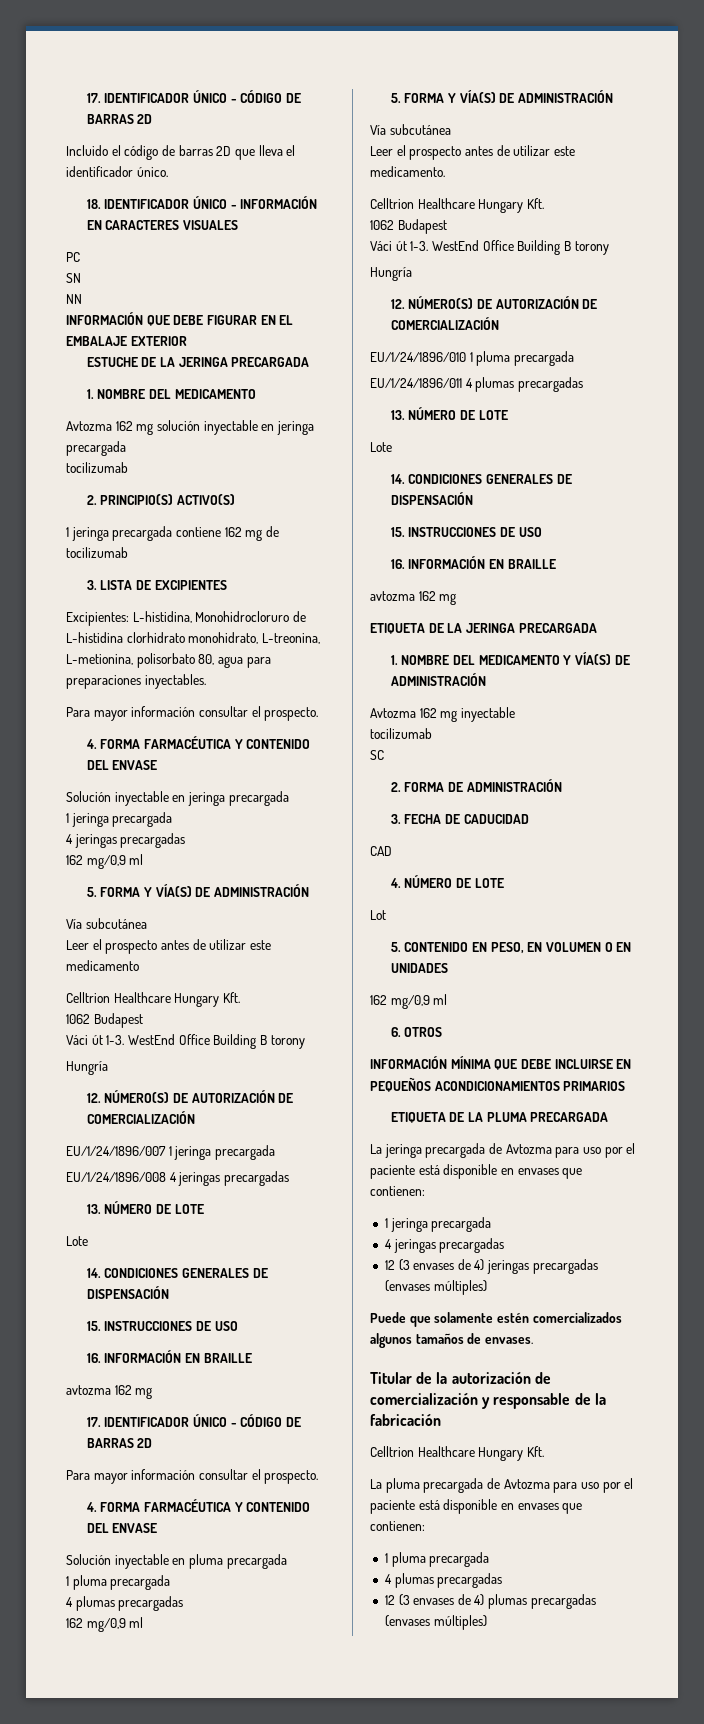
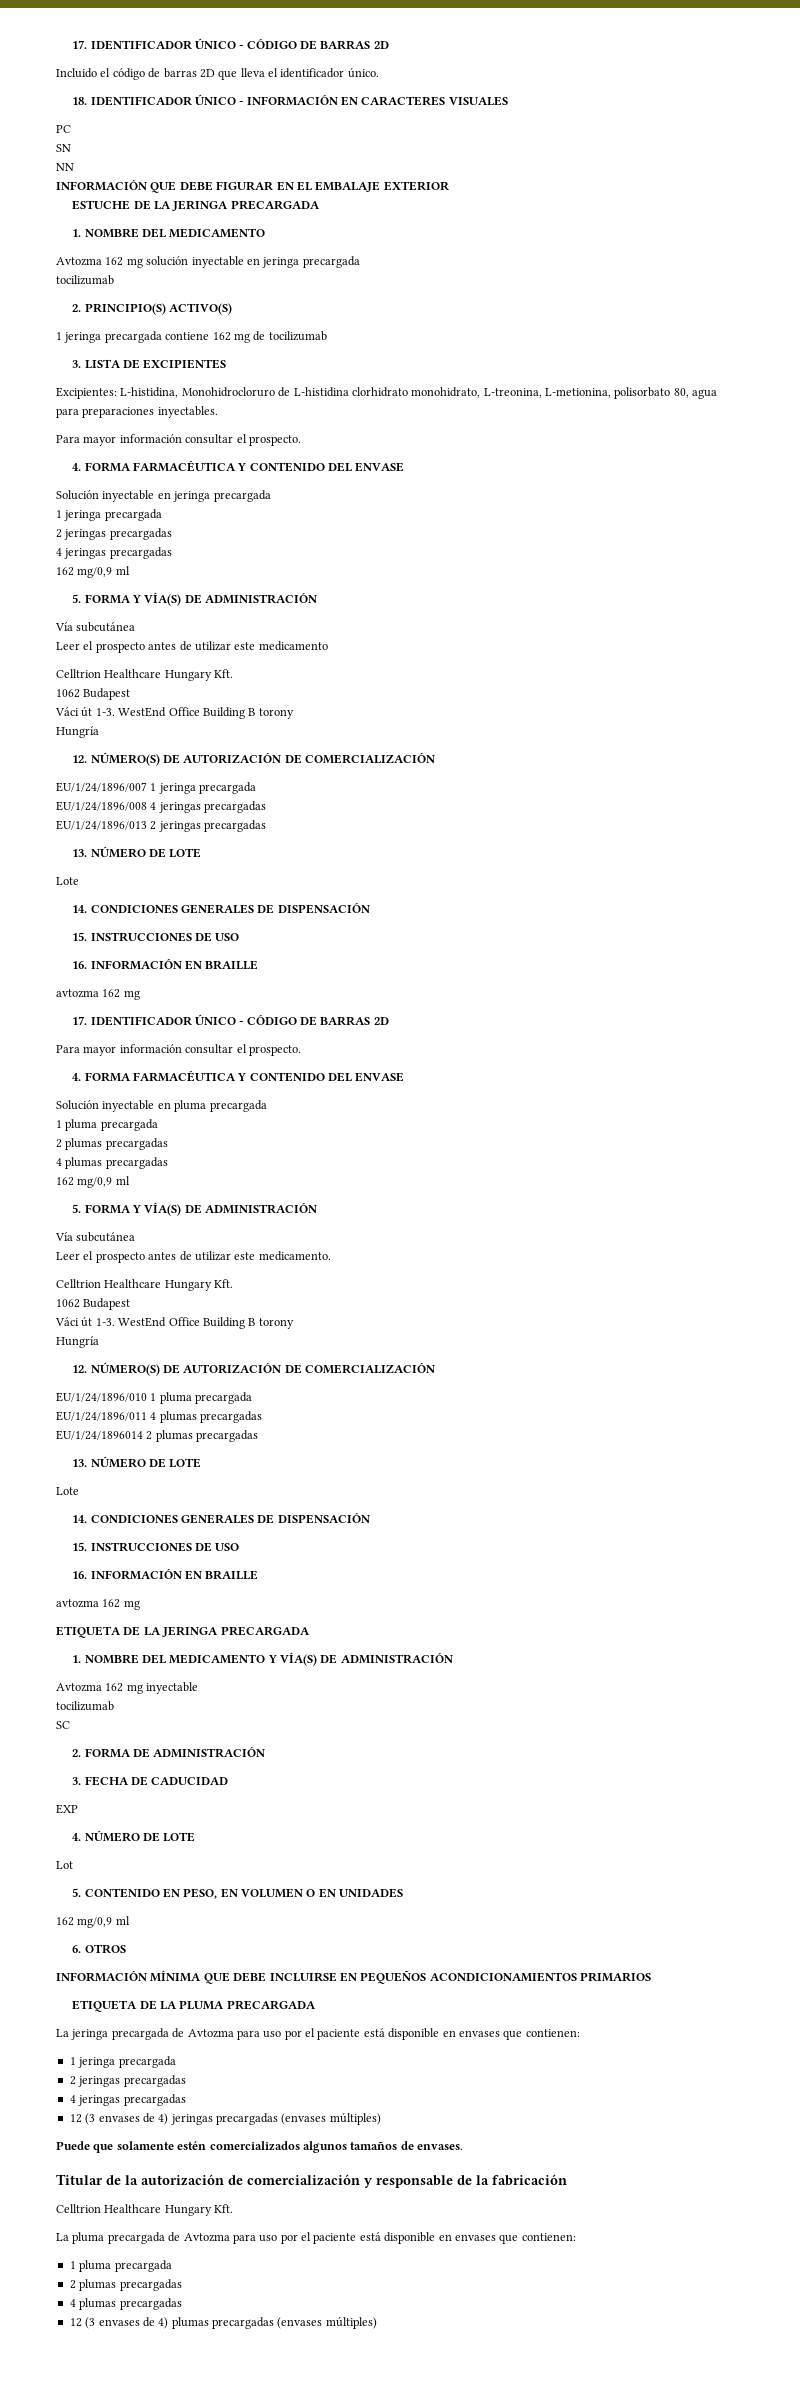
  Solución inyectable en jeringa precargada
  1 jeringa precargada
+ 2 jeringas precargadas
+ EU/1/24/1896/013 2 jeringas precargadas
  Solución inyectable en pluma precargada
  1 pluma precargada
+ 2 plumas precargadas
+ EU/1/24/1896014 2 plumas precargadas
- CAD
+ EXP
  La jeringa precargada de Avtozma para uso por el paciente está disponible en envases que contienen:
  1 jeringa precargada
+ 2 jeringas precargadas
  La pluma precargada de Avtozma para uso por el paciente está disponible en envases que contienen:
  1 pluma precargada
+ 2 plumas precargadas

